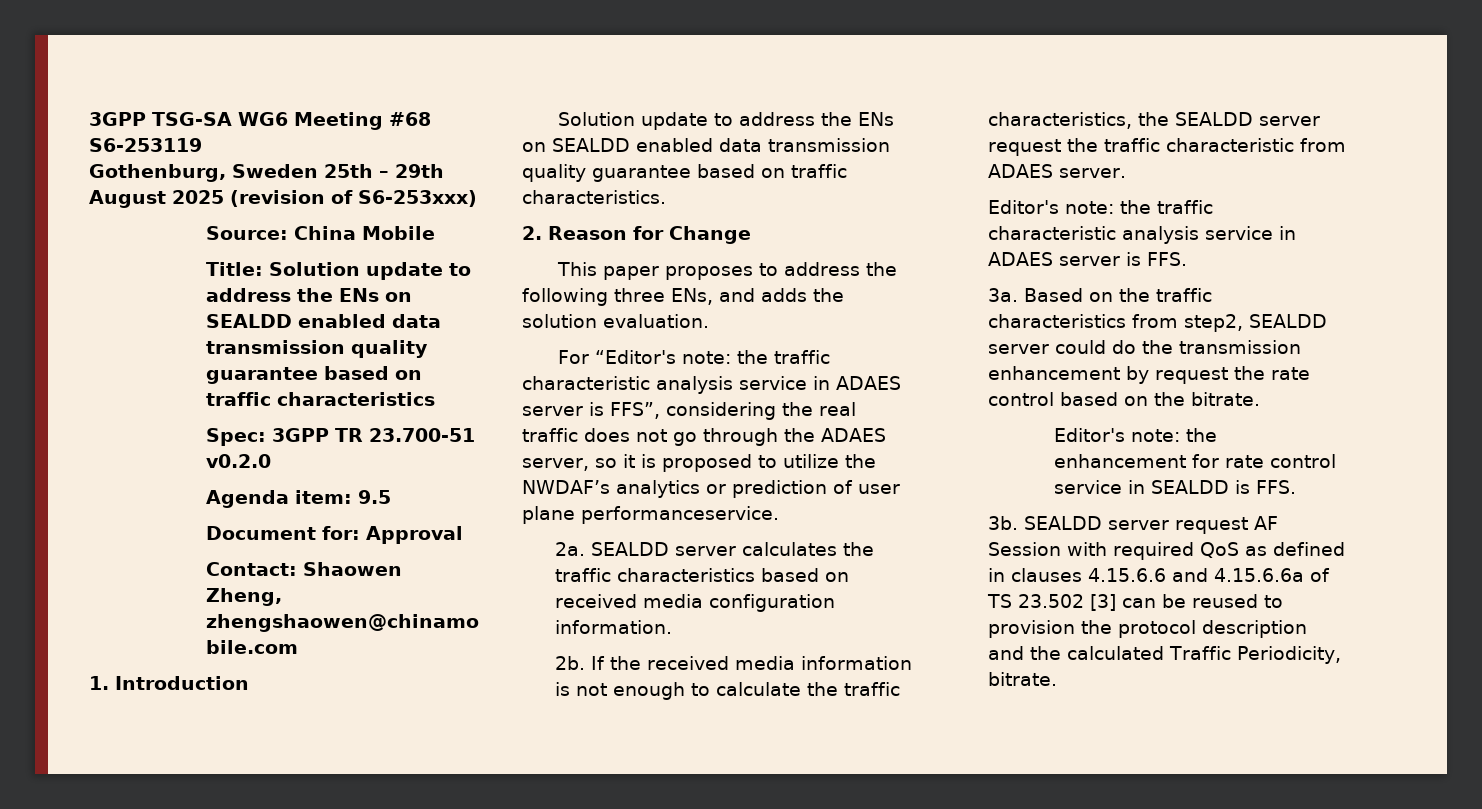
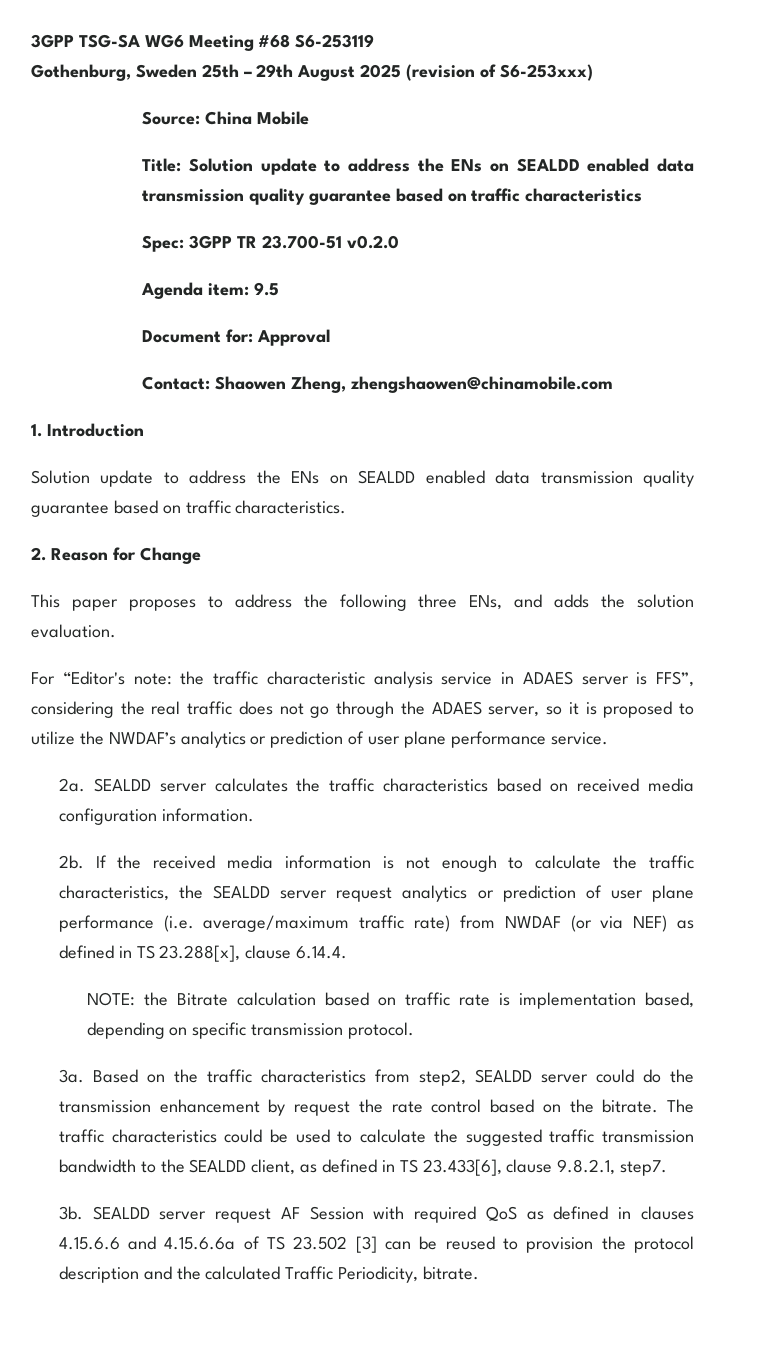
- For “Editor's note: the traffic characteristic analysis service in ADAES server is FFS”, considering the real traffic does not go through the ADAES server, so it is proposed to utilize the NWDAF’s analytics or prediction of user plane performanceservice.
+ For “Editor's note: the traffic characteristic analysis service in ADAES server is FFS”, considering the real traffic does not go through the ADAES server, so it is proposed to utilize the NWDAF’s analytics or prediction of user plane performance service.
- If the received media information is not enough to calculate the traffic characteristics, the SEALDD server request the traffic characteristic from ADAES server.
- Editor's note: the traffic characteristic analysis service in ADAES server is FFS.
+ If the received media information is not enough to calculate the traffic characteristics, the SEALDD server request analytics or prediction of user plane performance (i.e. average/maximum traffic rate) from NWDAF (or via NEF) as defined in TS 23.288[x], clause 6.14.4.
+ NOTE: the Bitrate calculation based on traffic rate is implementation based, depending on specific transmission protocol.
- Based on the traffic characteristics from step2, SEALDD server could do the transmission enhancement by request the rate control based on the bitrate.
- Editor's note: the enhancement for rate control service in SEALDD is FFS.
+ Based on the traffic characteristics from step2, SEALDD server could do the transmission enhancement by request the rate control based on the bitrate. The traffic characteristics could be used to calculate the suggested traffic transmission bandwidth to the SEALDD client, as defined in TS 23.433[6], clause 9.8.2.1, step7.

